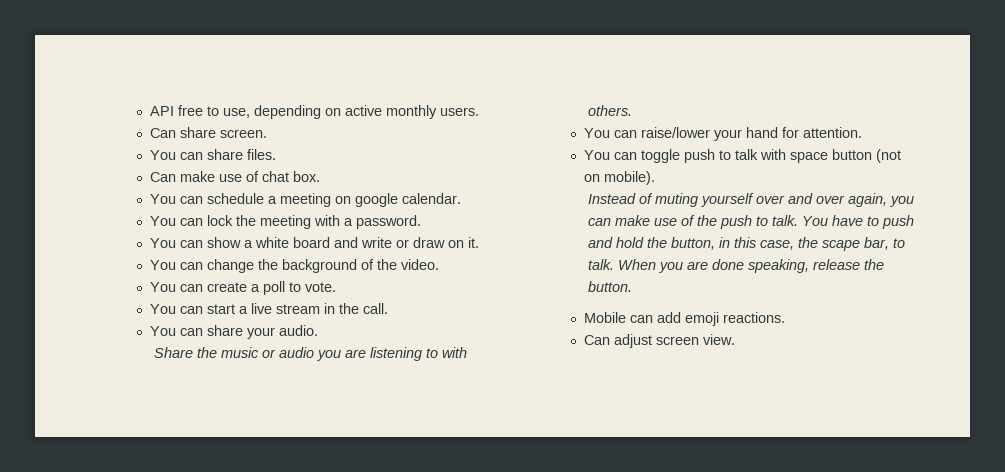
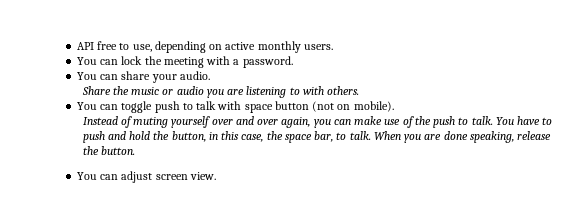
- Can share screen.
- You can share files.
- Can make use of chat box.
- You can schedule a meeting on google calendar.
- You can show a white board and write or draw on it.
- You can change the background of the video.
- You can create a poll to vote.
- You can start a live stream in the call.
- You can raise/lower your hand for attention.
- You have to push and hold the button, in this case, the scape bar, to talk.
+ You have to push and hold the button, in this case, the space bar, to talk.
- Mobile can add emoji reactions.
- Can adjust screen view.
+ You can adjust screen view.

